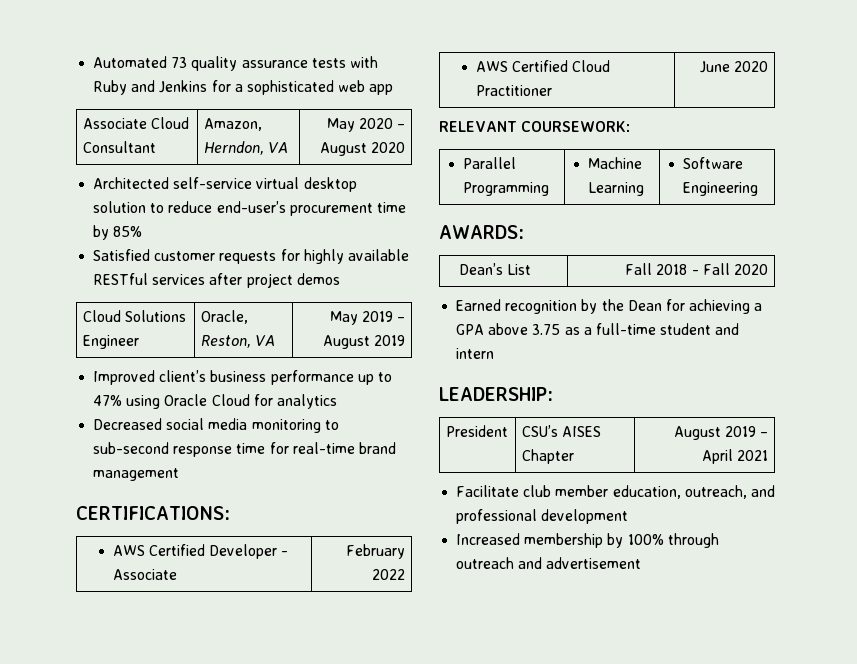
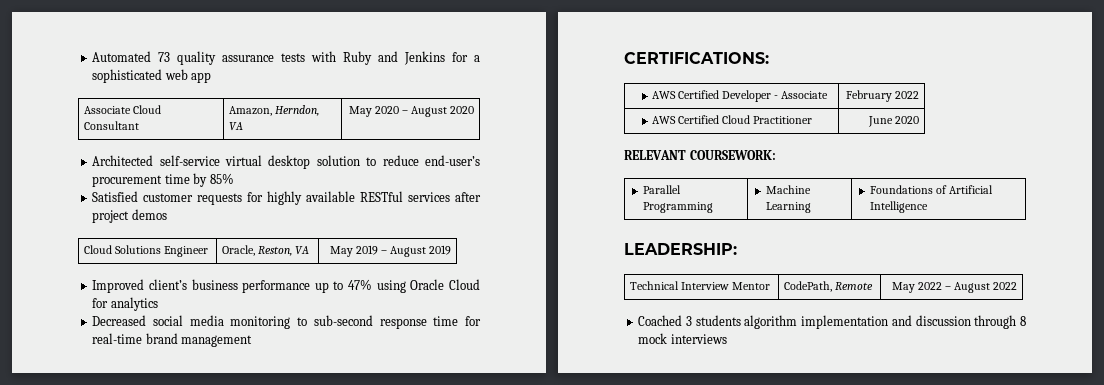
- Parallel Programming | Machine Learning | Software Engineering
- AWARDS:
- Dean’s List | Fall 2018 - Fall 2020
- Earned recognition by the Dean for achieving a GPA above 3.75 as a full-time student and intern
+ Parallel Programming | Machine Learning | Foundations of Artificial Intelligence
  LEADERSHIP:
- President | CSU’s AISES Chapter | August 2019 – April 2021
- Facilitate club member education, outreach, and professional development
- Increased membership by 100% through outreach and advertisement
+ Technical Interview Mentor | CodePath, Remote | May 2022 – August 2022
+ Coached 3 students algorithm implementation and discussion through 8 mock interviews

